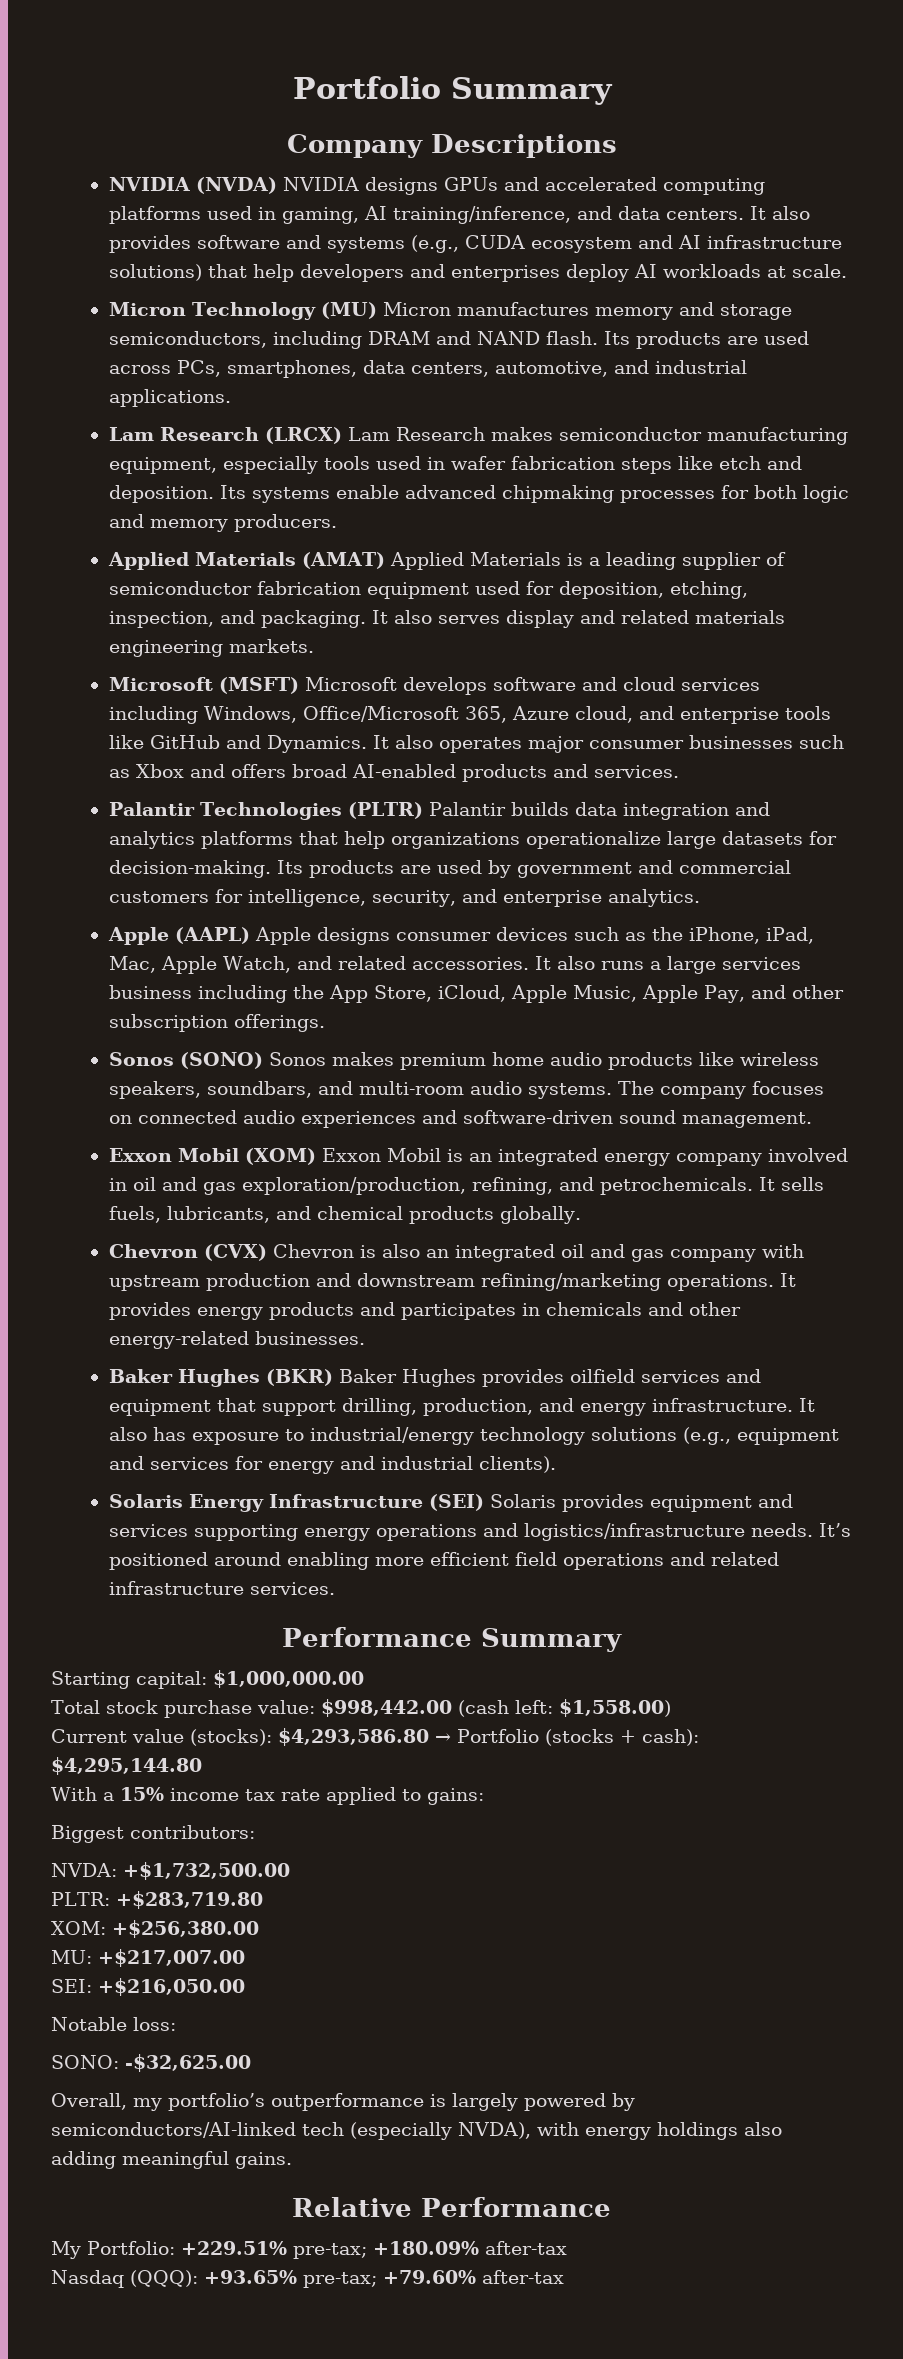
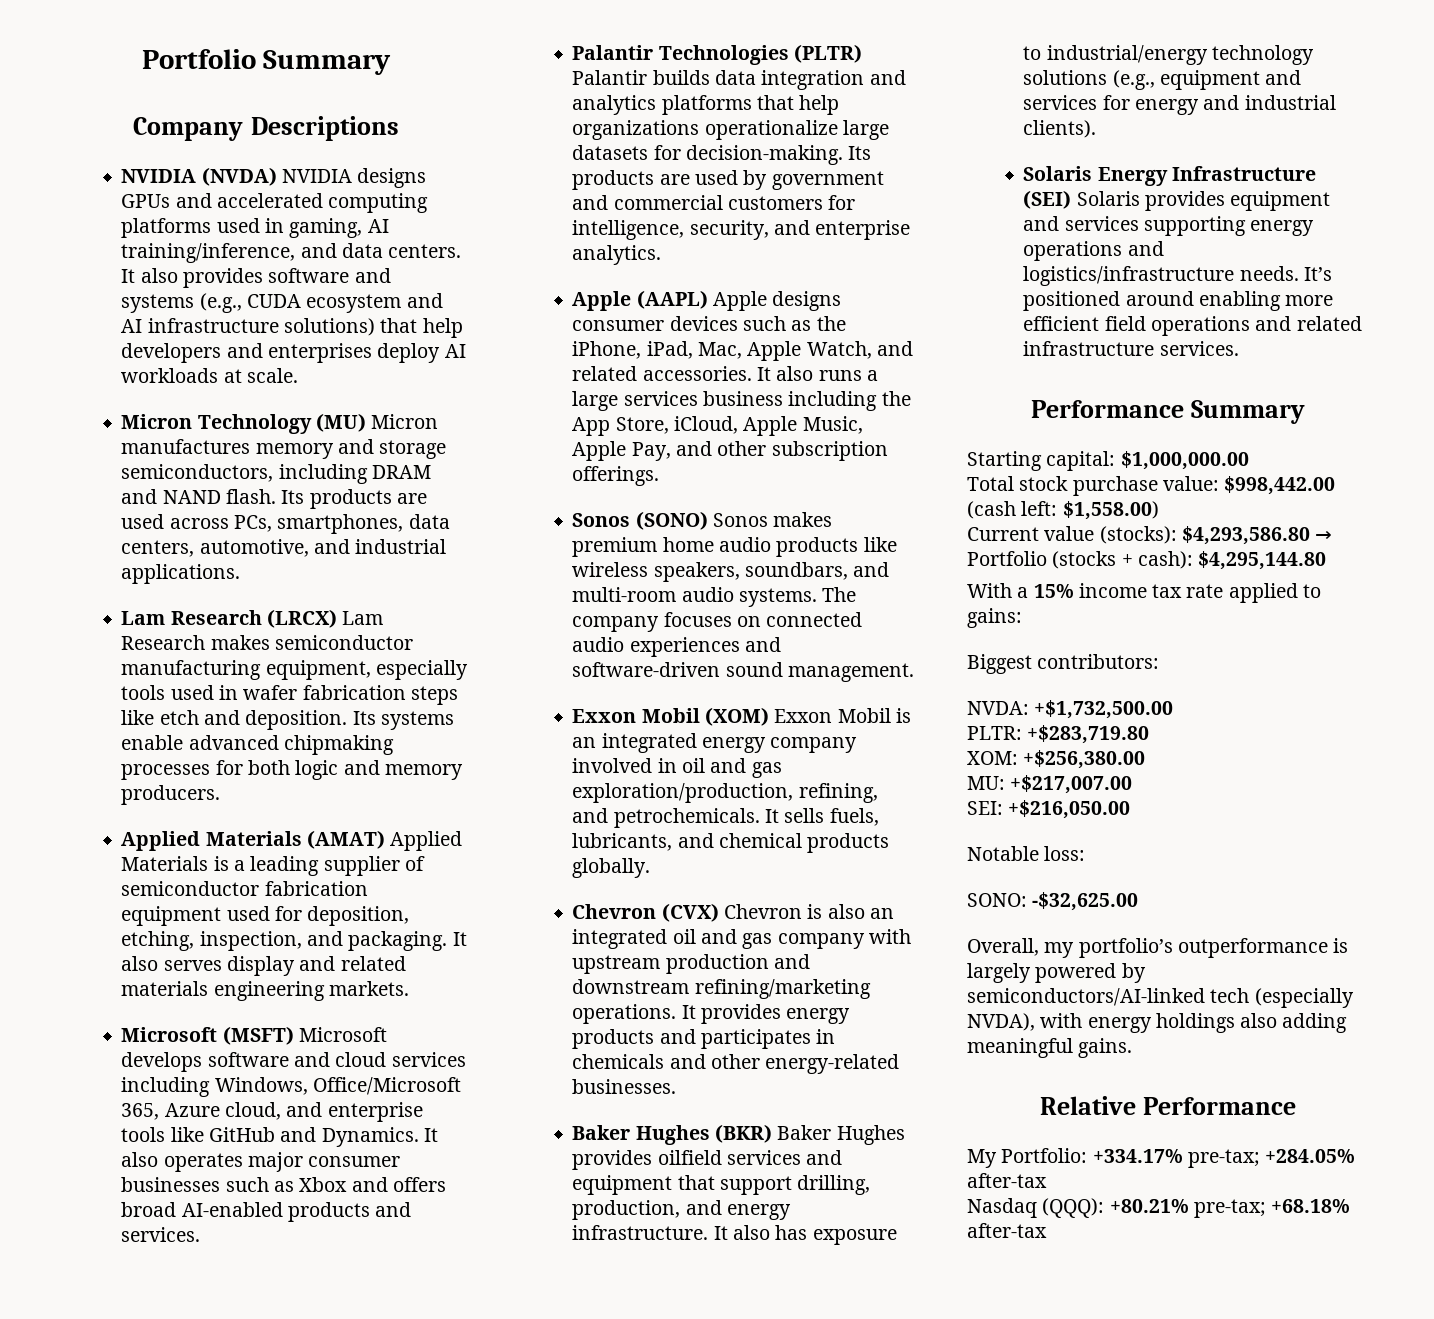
- My Portfolio: +229.51% pre-tax; +180.09% after-tax
+ My Portfolio: +334.17% pre-tax; +284.05% after-tax
- Nasdaq (QQQ): +93.65% pre-tax; +79.60% after-tax
+ Nasdaq (QQQ): +80.21% pre-tax; +68.18% after-tax

